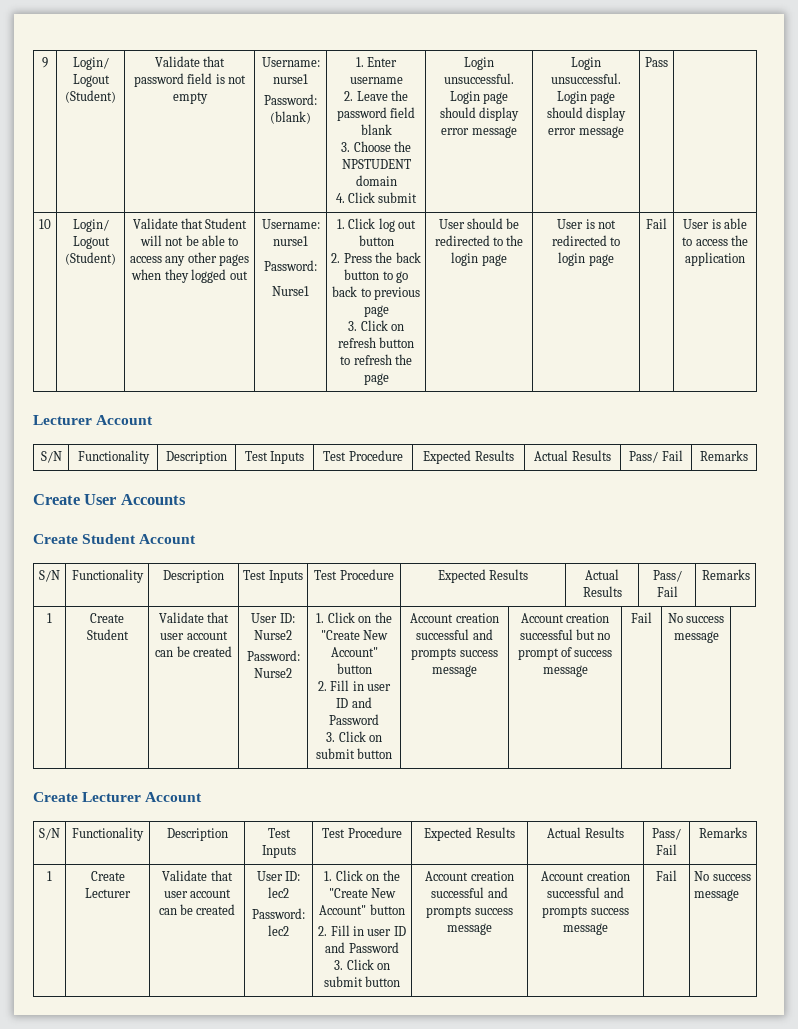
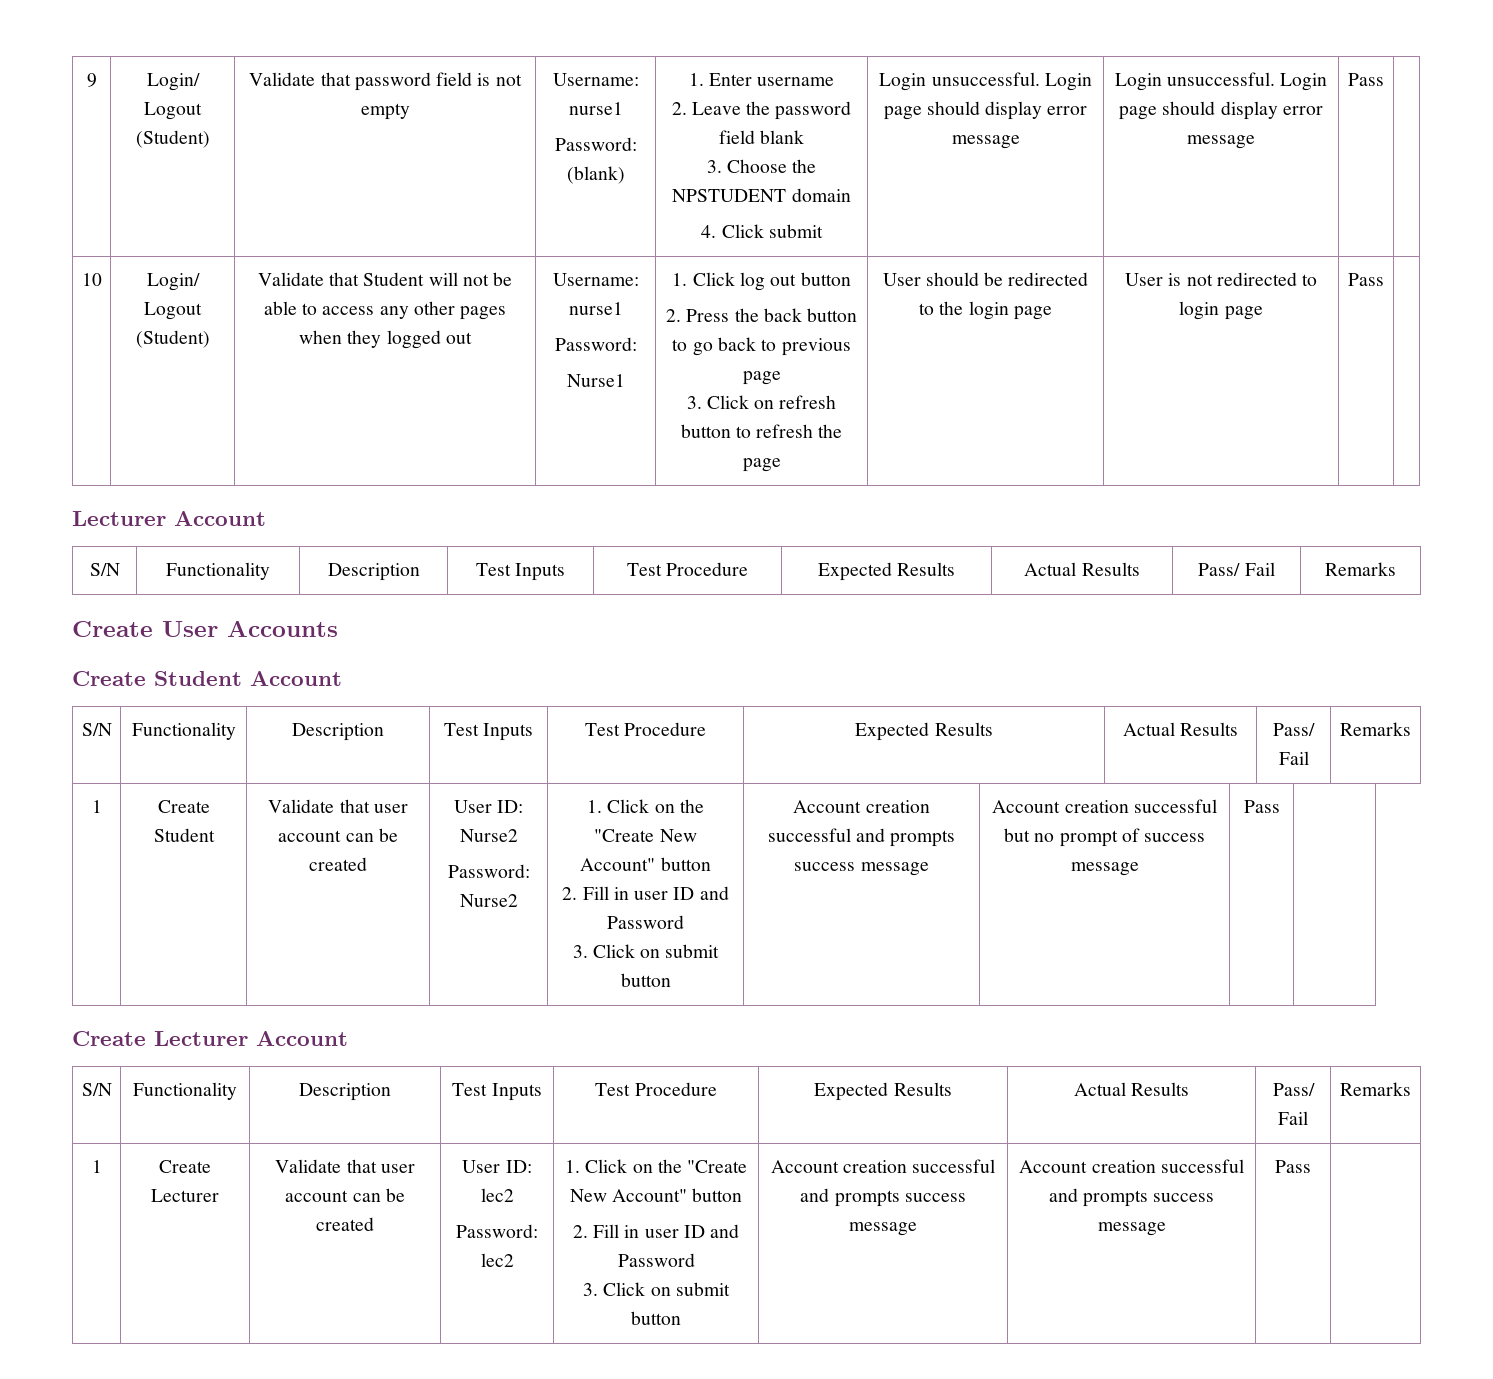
- User is not redirected to login page | Fail | User is able to access the application
+ User is not redirected to login page | Pass
- Account creation successful but no prompt of success message | Fail | No success message
+ Account creation successful but no prompt of success message | Pass
- Account creation successful and prompts success message | Fail | No success message
+ Account creation successful and prompts success message | Pass

